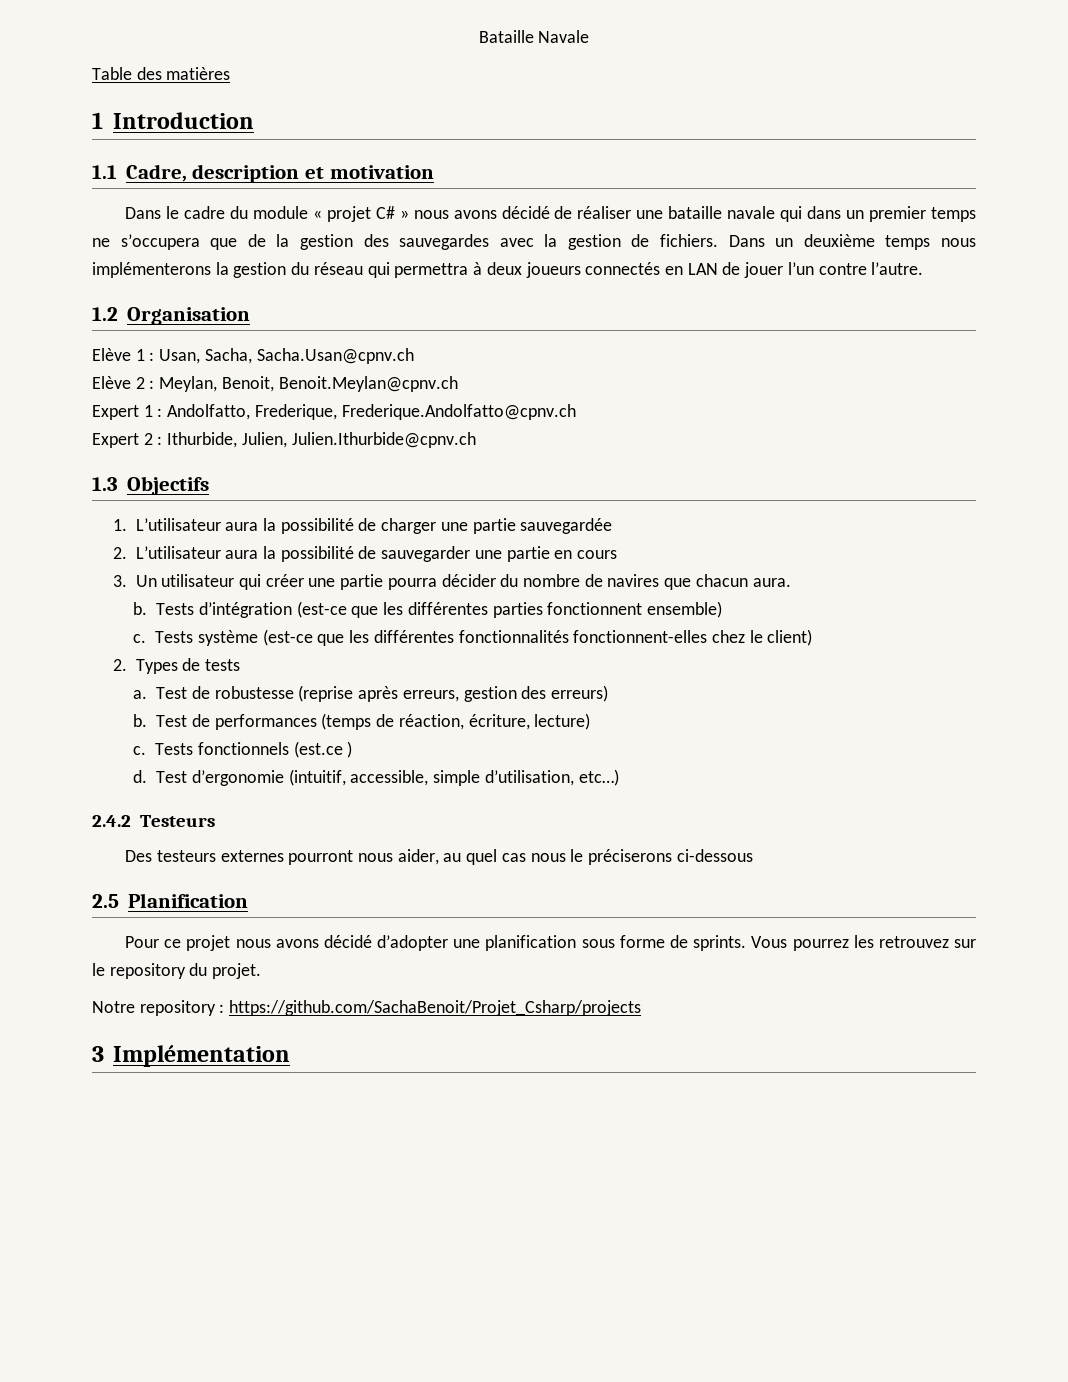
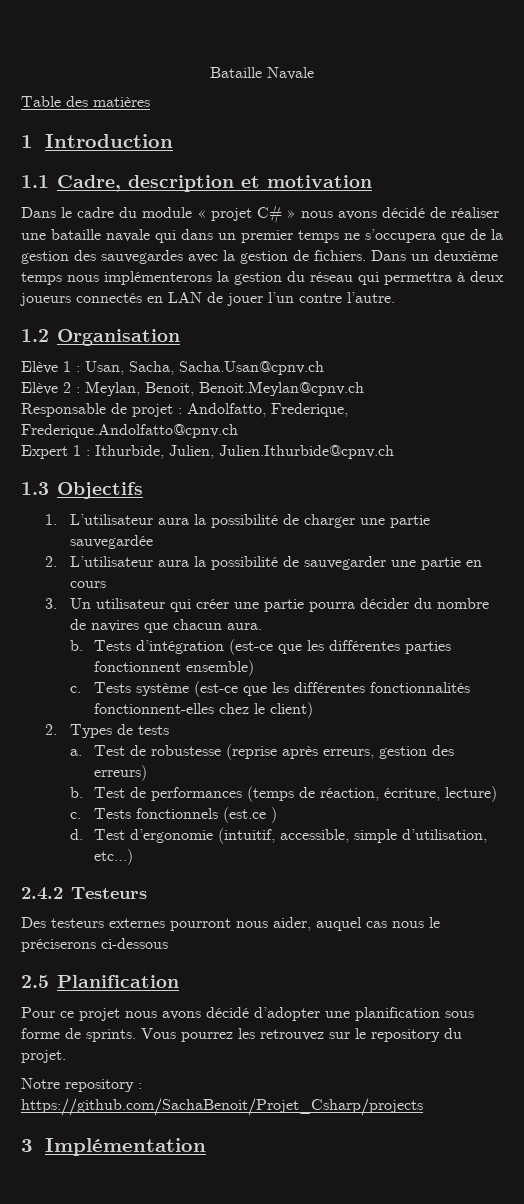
- Expert 1 : Andolfatto, Frederique, Frederique.Andolfatto@cpnv.ch
+ Responsable de projet : Andolfatto, Frederique, Frederique.Andolfatto@cpnv.ch
- Expert 2 : Ithurbide, Julien, Julien.Ithurbide@cpnv.ch
+ Expert 1 : Ithurbide, Julien, Julien.Ithurbide@cpnv.ch
- Des testeurs externes pourront nous aider, au quel cas nous le préciserons ci-dessous
+ Des testeurs externes pourront nous aider, auquel cas nous le préciserons ci-dessous

